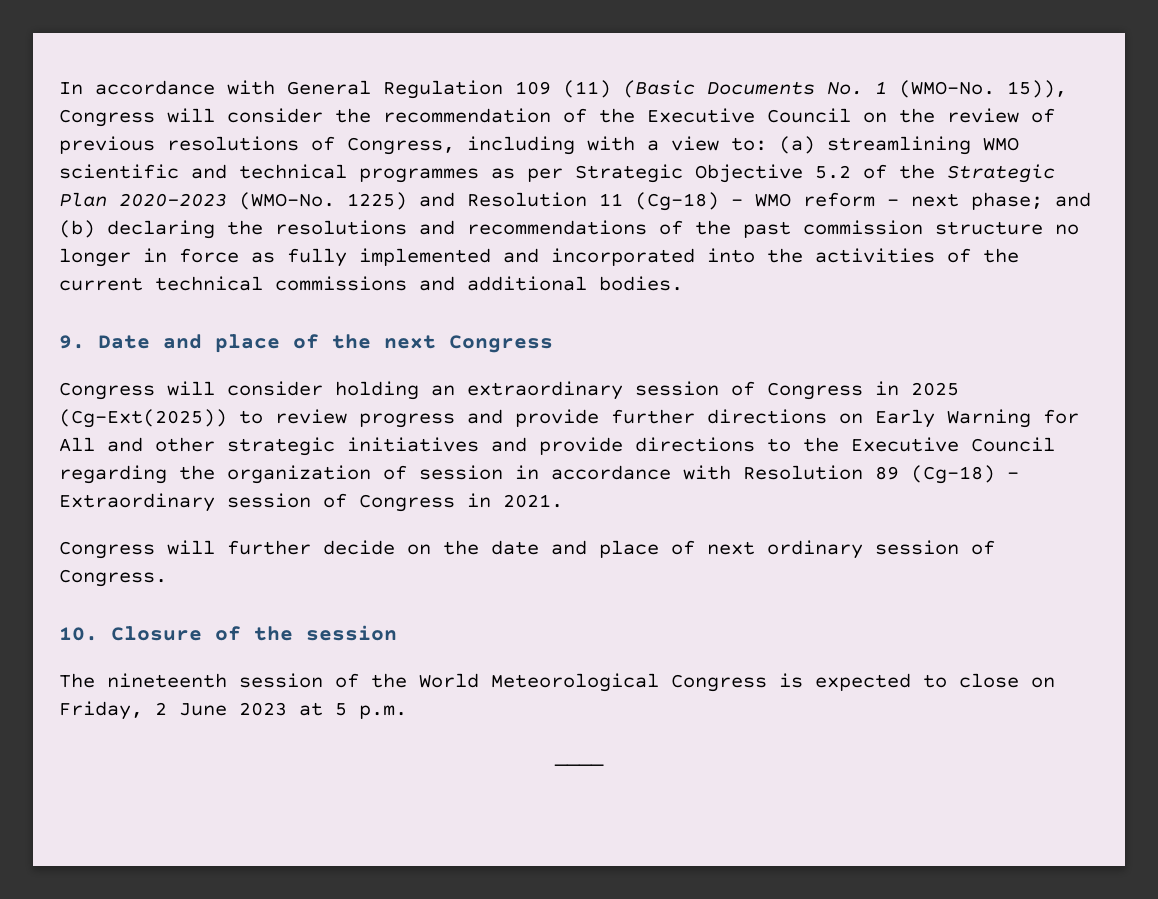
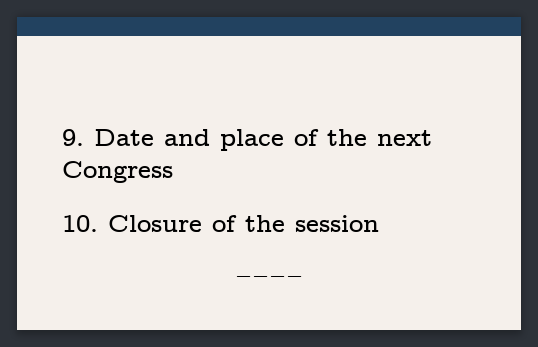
- In accordance with General Regulation 109 (11) (Basic Documents No. 1 (WMO-No. 15)), Congress will consider the recommendation of the Executive Council on the review of previous resolutions of Congress, including with a view to: (a) streamlining WMO scientific and technical programmes as per Strategic Objective 5.2 of the Strategic Plan 2020–2023 (WMO-No. 1225) and Resolution 11 (Cg-18) – WMO reform – next phase; and (b) declaring the resolutions and recommendations of the past commission structure no longer in force as fully implemented and incorporated into the activities of the current technical commissions and additional bodies.
- Congress will consider holding an extraordinary session of Congress in 2025 (Cg-Ext(2025)) to review progress and provide further directions on Early Warning for All and other strategic initiatives and provide directions to the Executive Council regarding the organization of session in accordance with Resolution 89 (Cg-18) - Extraordinary session of Congress in 2021.
- Congress will further decide on the date and place of next ordinary session of Congress.
- The nineteenth session of the World Meteorological Congress is expected to close on Friday, 2 June 2023 at 5 p.m.

